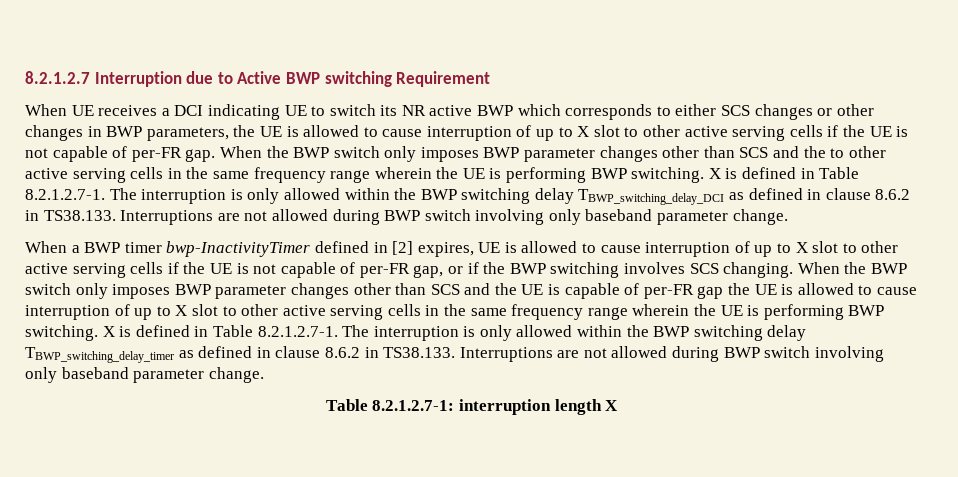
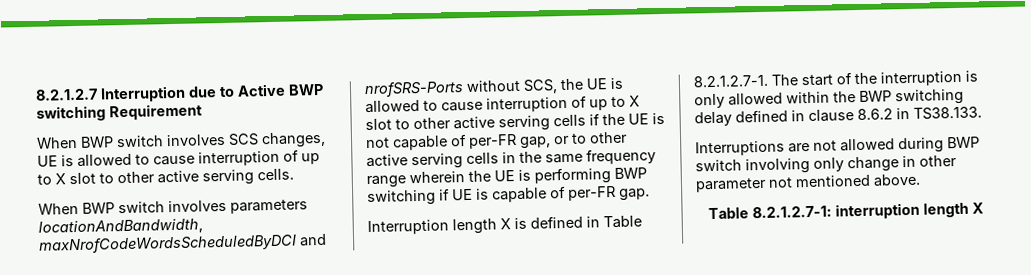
- When UE receives a DCI indicating UE to switch its NR active BWP which corresponds to either SCS changes or other changes in BWP parameters, the UE is allowed to cause interruption of up to X slot to other active serving cells if the UE is not capable of per-FR gap. When the BWP switch only imposes BWP parameter changes other than SCS and the to other active serving cells in the same frequency range wherein the UE is performing BWP switching. X is defined in Table 8.2.1.2.7-1. The interruption is only allowed within the BWP switching delay TBWP_switching_delay_DCI as defined in clause 8.6.2 in TS38.133. Interruptions are not allowed during BWP switch involving only baseband parameter change.
- When a BWP timer bwp-InactivityTimer defined in [2] expires, UE is allowed to cause interruption of up to X slot to other active serving cells if the UE is not capable of per-FR gap, or if the BWP switching involves SCS changing. When the BWP switch only imposes BWP parameter changes other than SCS and the UE is capable of per-FR gap the UE is allowed to cause interruption of up to X slot to other active serving cells in the same frequency range wherein the UE is performing BWP switching. X is defined in Table 8.2.1.2.7-1. The interruption is only allowed within the BWP switching delay TBWP_switching_delay_timer as defined in clause 8.6.2 in TS38.133. Interruptions are not allowed during BWP switch involving only baseband parameter change.
+ When BWP switch involves SCS changes, UE is allowed to cause interruption of up to X slot to other active serving cells.
+ When BWP switch involves parameters locationAndBandwidth, maxNrofCodeWordsScheduledByDCI and nrofSRS-Ports without SCS, the UE is allowed to cause interruption of up to X slot to other active serving cells if the UE is not capable of per-FR gap, or to other active serving cells in the same frequency range wherein the UE is performing BWP switching if UE is capable of per-FR gap.
+ Interruption length X is defined in Table 8.2.1.2.7-1. The start of the interruption is only allowed within the BWP switching delay defined in clause 8.6.2 in TS38.133.
+ Interruptions are not allowed during BWP switch involving only change in other parameter not mentioned above.

